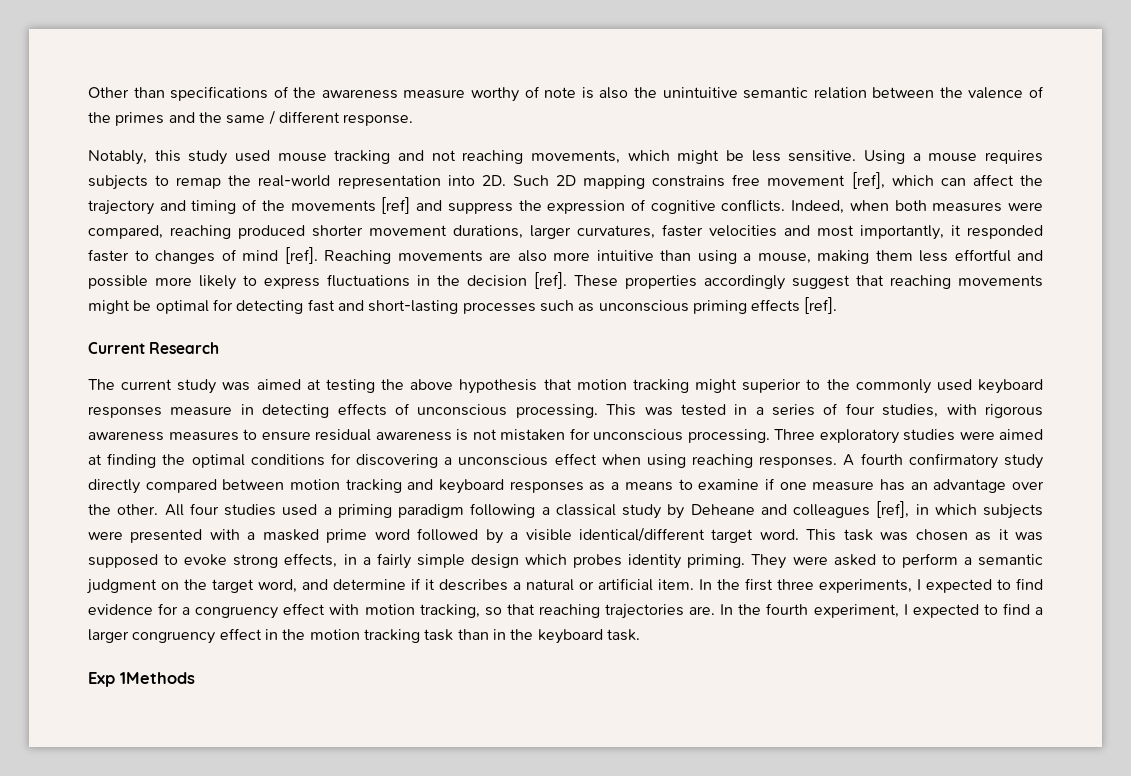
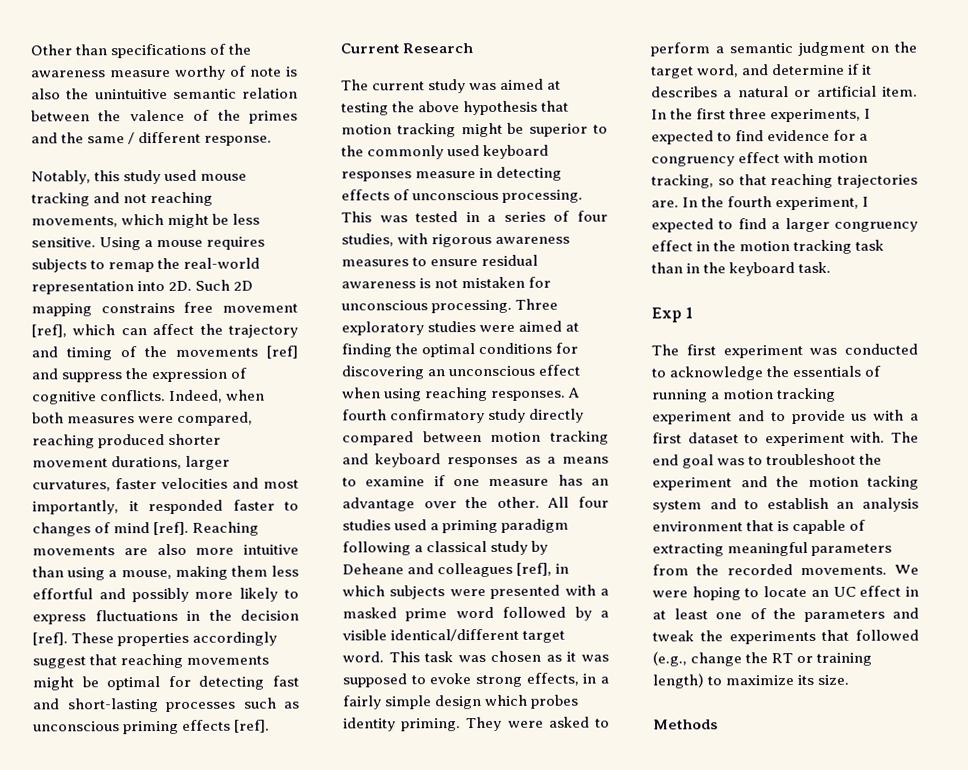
- Reaching movements are also more intuitive than using a mouse, making them less effortful and possible more likely to express fluctuations in the decision [ref].
+ Reaching movements are also more intuitive than using a mouse, making them less effortful and possibly more likely to express fluctuations in the decision [ref].
- The current study was aimed at testing the above hypothesis that motion tracking might superior to the commonly used keyboard responses measure in detecting effects of unconscious processing.
+ The current study was aimed at testing the above hypothesis that motion tracking might be superior to the commonly used keyboard responses measure in detecting effects of unconscious processing.
- Three exploratory studies were aimed at finding the optimal conditions for discovering a unconscious effect when using reaching responses.
+ Three exploratory studies were aimed at finding the optimal conditions for discovering an unconscious effect when using reaching responses.
- Exp 1Methods
+ Exp 1
+ The first experiment was conducted to acknowledge the essentials of running a motion tracking experiment and to provide us with a first dataset to experiment with. The end goal was to troubleshoot the experiment and the motion tacking system and to establish an analysis environment that is capable of extracting meaningful parameters from the recorded movements. We were hoping to locate an UC effect in at least one of the parameters and tweak the experiments that followed (e.g., change the RT or training length) to maximize its size.
+ Methods

